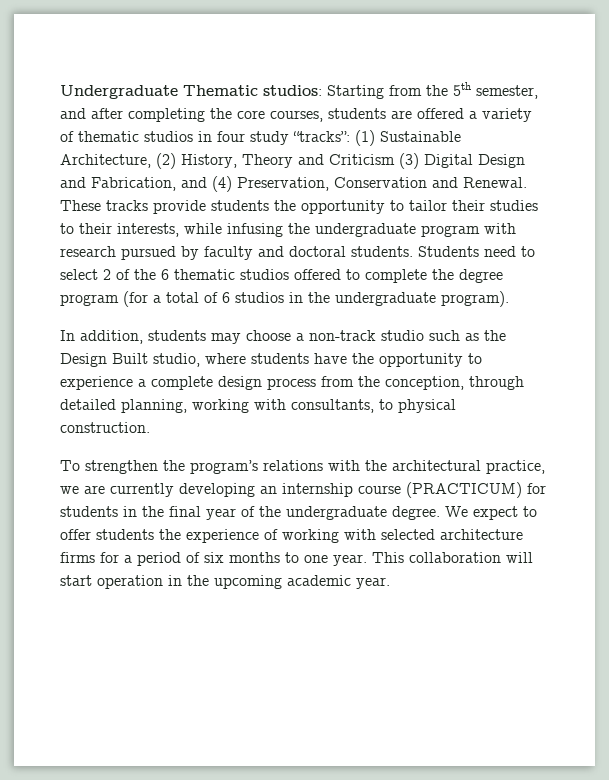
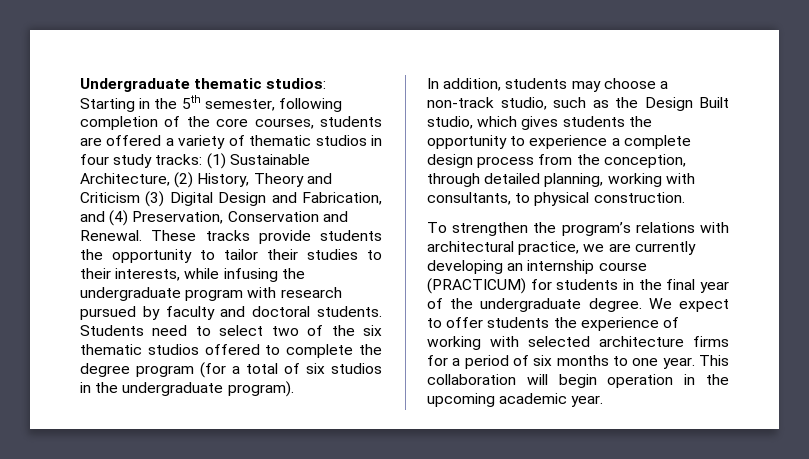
- Undergraduate Thematic studios: Starting from the 5th semester, and after completing the core courses, students are offered a variety of thematic studios in four study “tracks”: (1) Sustainable Architecture, (2) History, Theory and Criticism (3) Digital Design and Fabrication, and (4) Preservation, Conservation and Renewal.
+ Undergraduate thematic studios: Starting in the 5th semester, following completion of the core courses, students are offered a variety of thematic studios in four study tracks: (1) Sustainable Architecture, (2) History, Theory and Criticism (3) Digital Design and Fabrication, and (4) Preservation, Conservation and Renewal.
- Students need to select 2 of the 6 thematic studios offered to complete the degree program (for a total of 6 studios in the undergraduate program).
+ Students need to select two of the six thematic studios offered to complete the degree program (for a total of six studios in the undergraduate program).
- In addition, students may choose a non-track studio such as the Design Built studio, where students have the opportunity to experience a complete design process from the conception, through detailed planning, working with consultants, to physical construction.
+ In addition, students may choose a non-track studio, such as the Design Built studio, which gives students the opportunity to experience a complete design process from the conception, through detailed planning, working with consultants, to physical construction.
- To strengthen the program’s relations with the architectural practice, we are currently developing an internship course (PRACTICUM) for students in the final year of the undergraduate degree.
+ To strengthen the program’s relations with architectural practice, we are currently developing an internship course (PRACTICUM) for students in the final year of the undergraduate degree.
- This collaboration will start operation in the upcoming academic year.
+ This collaboration will begin operation in the upcoming academic year.

